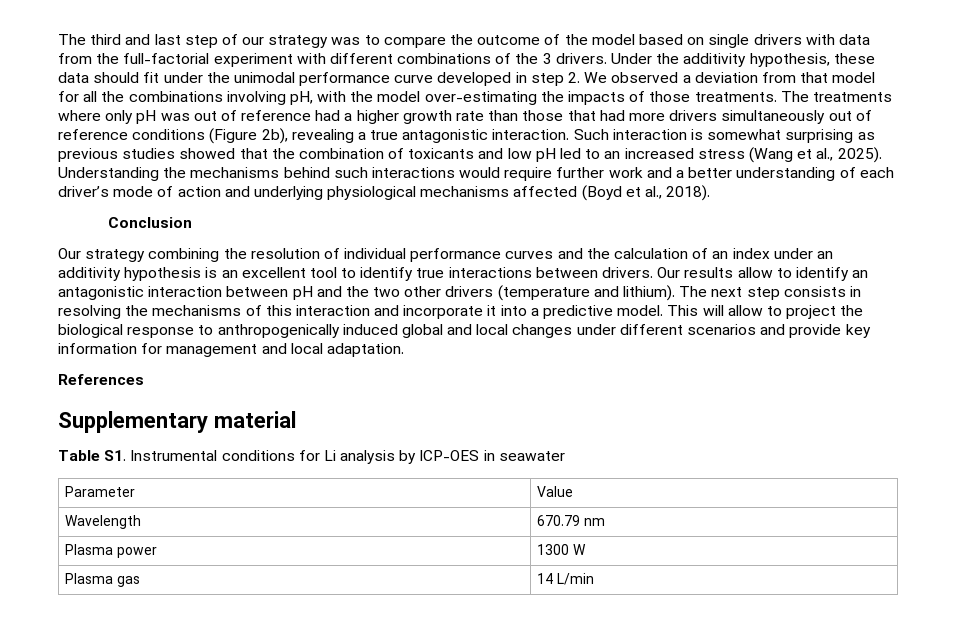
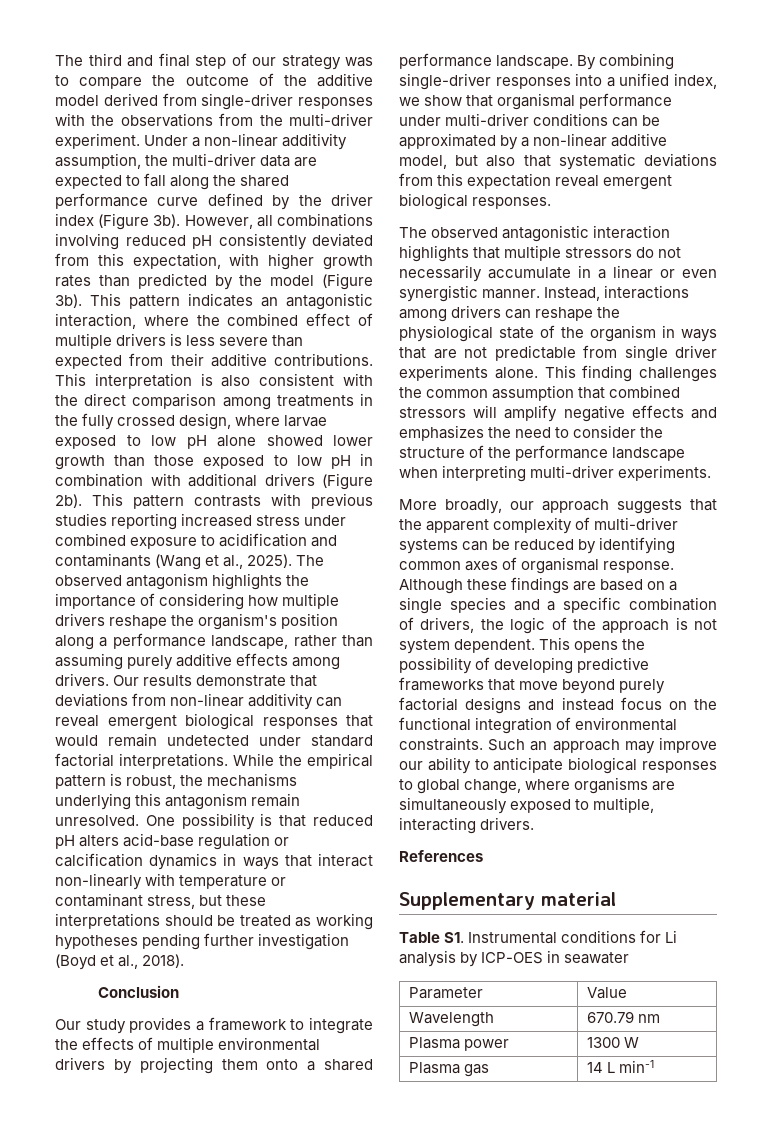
- The third and last step of our strategy was to compare the outcome of the model based on single drivers with data from the full-factorial experiment with different combinations of the 3 drivers. Under the additivity hypothesis, these data should fit under the unimodal performance curve developed in step 2. We observed a deviation from that model for all the combinations involving pH, with the model over-estimating the impacts of those treatments. The treatments where only pH was out of reference had a higher growth rate than those that had more drivers simultaneously out of reference conditions (Figure 2b), revealing a true antagonistic interaction. Such interaction is somewhat surprising as previous studies showed that the combination of toxicants and low pH led to an increased stress (Wang et al., 2025). Understanding the mechanisms behind such interactions would require further work and a better understanding of each driver’s mode of action and underlying physiological mechanisms affected (Boyd et al., 2018).
+ The third and final step of our strategy was to compare the outcome of the additive model derived from single-driver responses with the observations from the multi-driver experiment. Under a non-linear additivity assumption, the multi-driver data are expected to fall along the shared performance curve defined by the driver index (Figure 3b). However, all combinations involving reduced pH consistently deviated from this expectation, with higher growth rates than predicted by the model (Figure 3b). This pattern indicates an antagonistic interaction, where the combined effect of multiple drivers is less severe than expected from their additive contributions. This interpretation is also consistent with the direct comparison among treatments in the fully crossed design, where larvae exposed to low pH alone showed lower growth than those exposed to low pH in combination with additional drivers (Figure 2b). This pattern contrasts with previous studies reporting increased stress under combined exposure to acidification and contaminants (Wang et al., 2025). The observed antagonism highlights the importance of considering how multiple drivers reshape the organism's position along a performance landscape, rather than assuming purely additive effects among drivers. Our results demonstrate that deviations from non-linear additivity can reveal emergent biological responses that would remain undetected under standard factorial interpretations. While the empirical pattern is robust, the mechanisms underlying this antagonism remain unresolved. One possibility is that reduced pH alters acid-base regulation or calcification dynamics in ways that interact non-linearly with temperature or contaminant stress, but these interpretations should be treated as working hypotheses pending further investigation (Boyd et al., 2018).
- Our strategy combining the resolution of individual performance curves and the calculation of an index under an additivity hypothesis is an excellent tool to identify true interactions between drivers. Our results allow to identify an antagonistic interaction between pH and the two other drivers (temperature and lithium). The next step consists in resolving the mechanisms of this interaction and incorporate it into a predictive model. This will allow to project the biological response to anthropogenically induced global and local changes under different scenarios and provide key information for management and local adaptation.
+ Our study provides a framework to integrate the effects of multiple environmental drivers by projecting them onto a shared performance landscape. By combining single-driver responses into a unified index, we show that organismal performance under multi-driver conditions can be approximated by a non-linear additive model, but also that systematic deviations from this expectation reveal emergent biological responses.
+ The observed antagonistic interaction highlights that multiple stressors do not necessarily accumulate in a linear or even synergistic manner. Instead, interactions among drivers can reshape the physiological state of the organism in ways that are not predictable from single driver experiments alone. This finding challenges the common assumption that combined stressors will amplify negative effects and emphasizes the need to consider the structure of the performance landscape when interpreting multi-driver experiments.
+ More broadly, our approach suggests that the apparent complexity of multi-driver systems can be reduced by identifying common axes of organismal response. Although these findings are based on a single species and a specific combination of drivers, the logic of the approach is not system dependent. This opens the possibility of developing predictive frameworks that move beyond purely factorial designs and instead focus on the functional integration of environmental constraints. Such an approach may improve our ability to anticipate biological responses to global change, where organisms are simultaneously exposed to multiple, interacting drivers.
- Plasma gas | 14 L/min
+ Plasma gas | 14 L min-1

